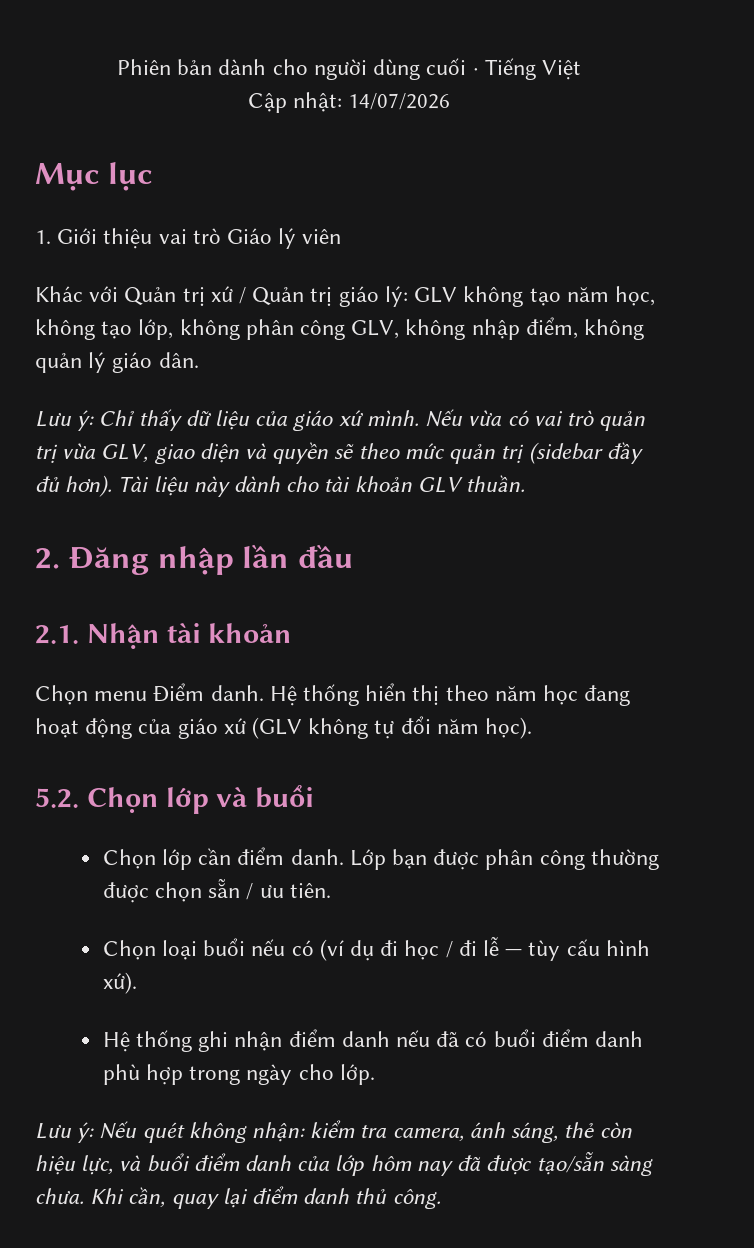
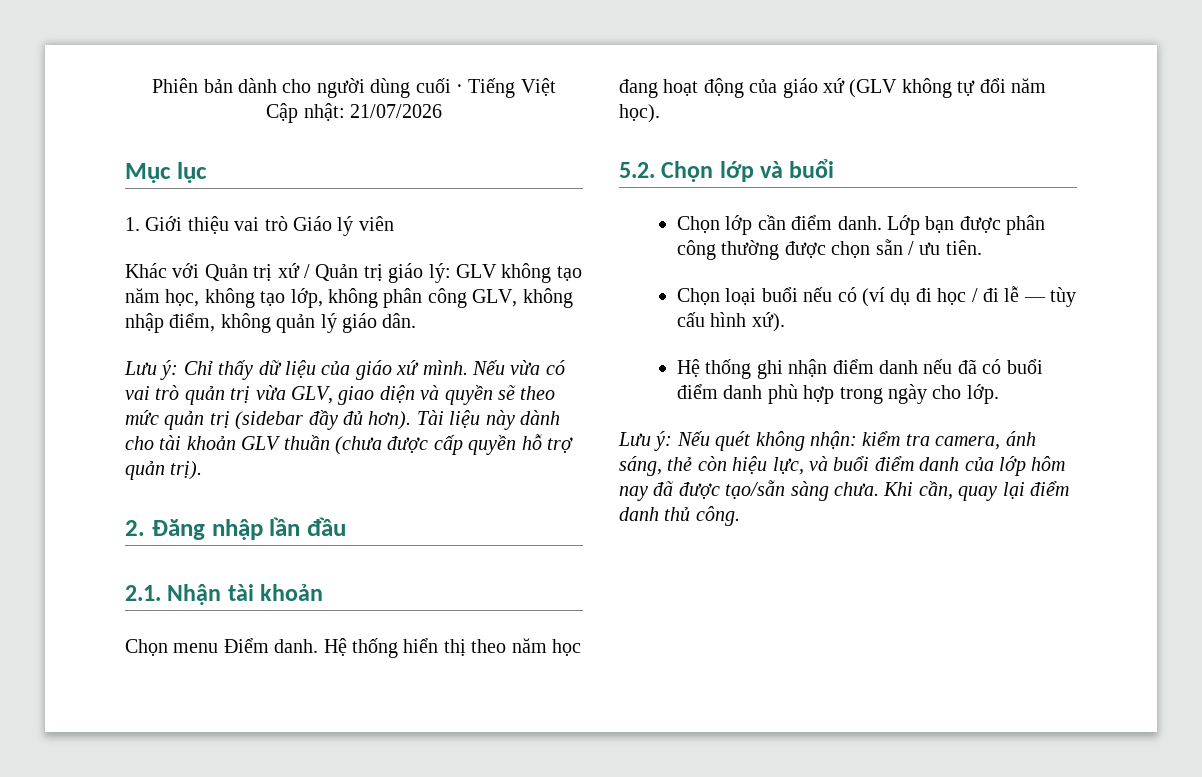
- Cập nhật: 14/07/2026
+ Cập nhật: 21/07/2026
- Tài liệu này dành cho tài khoản GLV thuần.
+ Tài liệu này dành cho tài khoản GLV thuần (chưa được cấp quyền hỗ trợ quản trị).

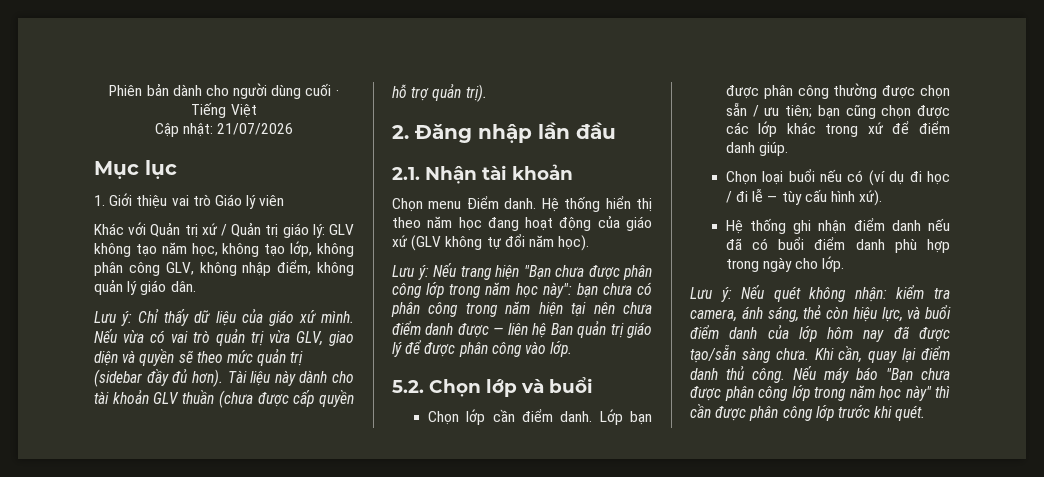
+ Lưu ý: Nếu trang hiện "Bạn chưa được phân công lớp trong năm học này": bạn chưa có phân công trong năm hiện tại nên chưa điểm danh được — liên hệ Ban quản trị giáo lý để được phân công vào lớp.
- Lớp bạn được phân công thường được chọn sẵn / ưu tiên.
+ Lớp bạn được phân công thường được chọn sẵn / ưu tiên; bạn cũng chọn được các lớp khác trong xứ để điểm danh giúp.
+ Nếu máy báo "Bạn chưa được phân công lớp trong năm học này" thì cần được phân công lớp trước khi quét.

